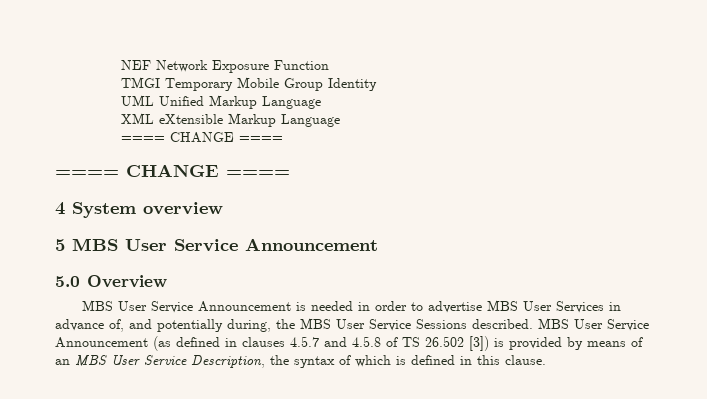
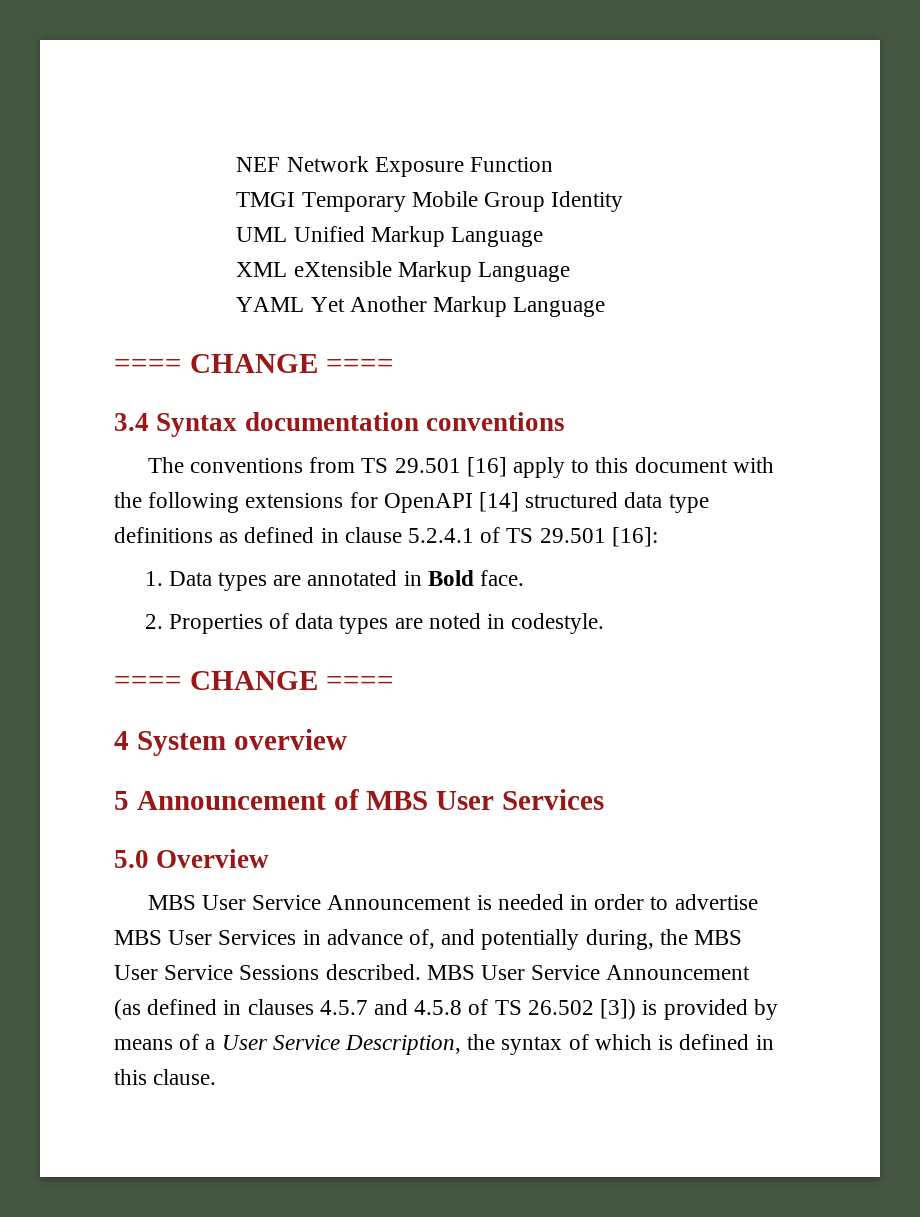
  XML eXtensible Markup Language
+ YAML Yet Another Markup Language
  ==== CHANGE ====
+ 3.4 Syntax documentation conventions
+ The conventions from TS 29.501 [16] apply to this document with the following extensions for OpenAPI [14] structured data type definitions as defined in clause 5.2.4.1 of TS 29.501 [16]:
+ 1. Data types are annotated in Bold face.
+ 2. Properties of data types are noted in codestyle.
- 5 MBS User Service Announcement
+ 5 Announcement of MBS User Services
- MBS User Service Announcement (as defined in clauses 4.5.7 and 4.5.8 of TS 26.502 [3]) is provided by means of an MBS User Service Description, the syntax of which is defined in this clause.
+ MBS User Service Announcement (as defined in clauses 4.5.7 and 4.5.8 of TS 26.502 [3]) is provided by means of a User Service Description, the syntax of which is defined in this clause.

